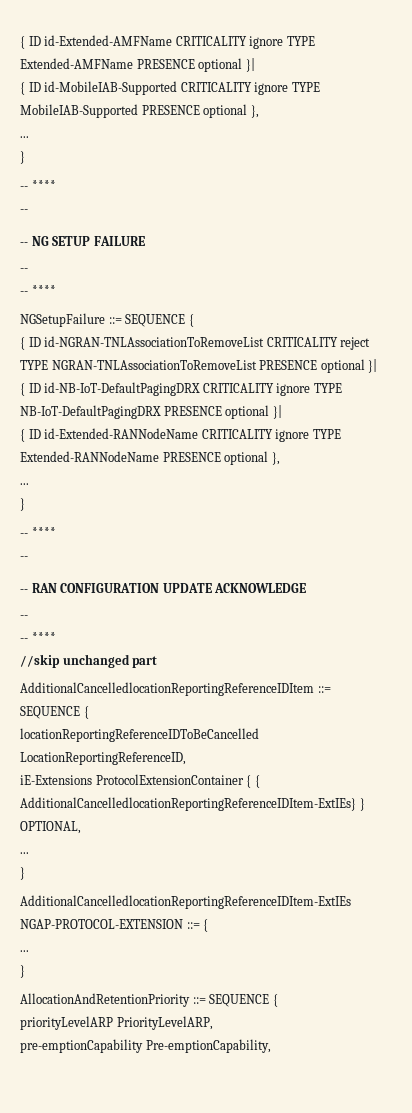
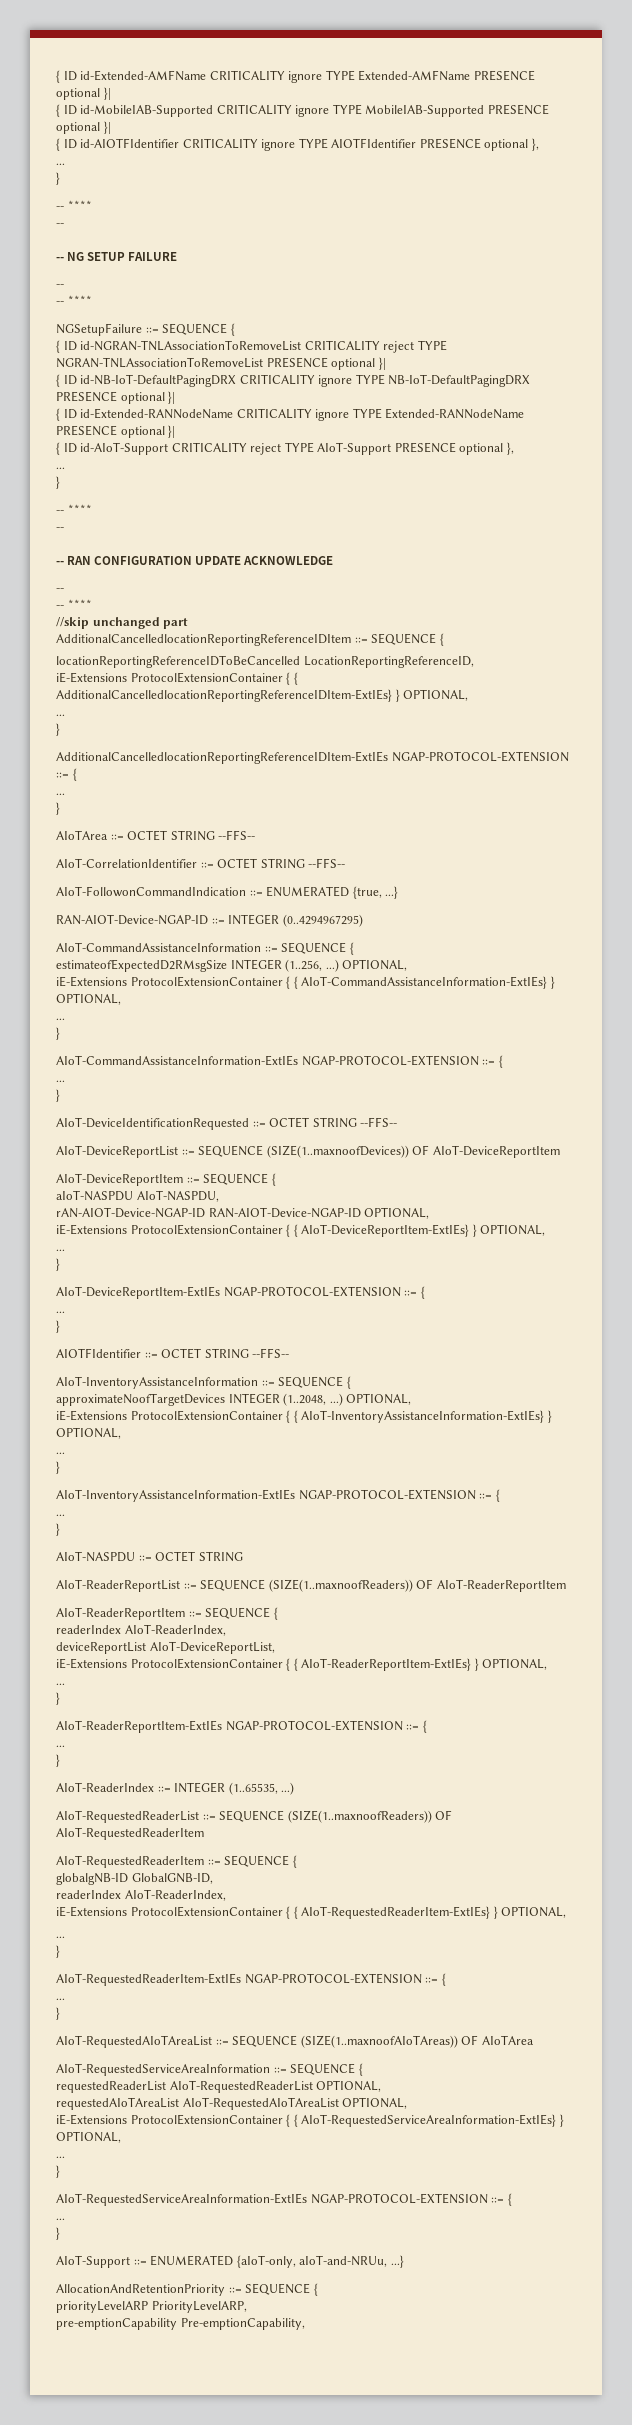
- { ID id-MobileIAB-Supported CRITICALITY ignore TYPE MobileIAB-Supported PRESENCE optional },
+ { ID id-MobileIAB-Supported CRITICALITY ignore TYPE MobileIAB-Supported PRESENCE optional }|
+ { ID id-AIOTFIdentifier CRITICALITY ignore TYPE AIOTFIdentifier PRESENCE optional },
- { ID id-Extended-RANNodeName CRITICALITY ignore TYPE Extended-RANNodeName PRESENCE optional },
+ { ID id-Extended-RANNodeName CRITICALITY ignore TYPE Extended-RANNodeName PRESENCE optional }|
+ { ID id-AIoT-Support CRITICALITY reject TYPE AIoT-Support PRESENCE optional },
+ AIoTArea ::= OCTET STRING --FFS--
+ AIoT-CorrelationIdentifier ::= OCTET STRING --FFS--
+ AIoT-FollowonCommandIndication ::= ENUMERATED {true, ...}
+ RAN-AIOT-Device-NGAP-ID ::= INTEGER (0..4294967295)
+ AIoT-CommandAssistanceInformation ::= SEQUENCE {
+ estimateofExpectedD2RMsgSize INTEGER (1..256, ...) OPTIONAL,
+ iE-Extensions ProtocolExtensionContainer { { AIoT-CommandAssistanceInformation-ExtIEs} } OPTIONAL,
+ ...
+ }
+ AIoT-CommandAssistanceInformation-ExtIEs NGAP-PROTOCOL-EXTENSION ::= {
+ ...
+ }
+ AIoT-DeviceIdentificationRequested ::= OCTET STRING --FFS--
+ AIoT-DeviceReportList ::= SEQUENCE (SIZE(1..maxnoofDevices)) OF AIoT-DeviceReportItem
+ AIoT-DeviceReportItem ::= SEQUENCE {
+ aIoT-NASPDU AIoT-NASPDU,
+ rAN-AIOT-Device-NGAP-ID RAN-AIOT-Device-NGAP-ID OPTIONAL,
+ iE-Extensions ProtocolExtensionContainer { { AIoT-DeviceReportItem-ExtIEs} } OPTIONAL,
+ ...
+ }
+ AIoT-DeviceReportItem-ExtIEs NGAP-PROTOCOL-EXTENSION ::= {
+ ...
+ }
+ AIOTFIdentifier ::= OCTET STRING --FFS--
+ AIoT-InventoryAssistanceInformation ::= SEQUENCE {
+ approximateNoofTargetDevices INTEGER (1..2048, ...) OPTIONAL,
+ iE-Extensions ProtocolExtensionContainer { { AIoT-InventoryAssistanceInformation-ExtIEs} } OPTIONAL,
+ ...
+ }
+ AIoT-InventoryAssistanceInformation-ExtIEs NGAP-PROTOCOL-EXTENSION ::= {
+ ...
+ }
+ AIoT-NASPDU ::= OCTET STRING
+ AIoT-ReaderReportList ::= SEQUENCE (SIZE(1..maxnoofReaders)) OF AIoT-ReaderReportItem
+ AIoT-ReaderReportItem ::= SEQUENCE {
+ readerIndex AIoT-ReaderIndex,
+ deviceReportList AIoT-DeviceReportList,
+ iE-Extensions ProtocolExtensionContainer { { AIoT-ReaderReportItem-ExtIEs} } OPTIONAL,
+ ...
+ }
+ AIoT-ReaderReportItem-ExtIEs NGAP-PROTOCOL-EXTENSION ::= {
+ ...
+ }
+ AIoT-ReaderIndex ::= INTEGER (1..65535, ...)
+ AIoT-RequestedReaderList ::= SEQUENCE (SIZE(1..maxnoofReaders)) OF AIoT-RequestedReaderItem
+ AIoT-RequestedReaderItem ::= SEQUENCE {
+ globalgNB-ID GlobalGNB-ID,
+ readerIndex AIoT-ReaderIndex,
+ iE-Extensions ProtocolExtensionContainer { { AIoT-RequestedReaderItem-ExtIEs} } OPTIONAL,
+ ...
+ }
+ AIoT-RequestedReaderItem-ExtIEs NGAP-PROTOCOL-EXTENSION ::= {
+ ...
+ }
+ AIoT-RequestedAIoTAreaList ::= SEQUENCE (SIZE(1..maxnoofAIoTAreas)) OF AIoTArea
+ AIoT-RequestedServiceAreaInformation ::= SEQUENCE {
+ requestedReaderList AIoT-RequestedReaderList OPTIONAL,
+ requestedAIoTAreaList AIoT-RequestedAIoTAreaList OPTIONAL,
+ iE-Extensions ProtocolExtensionContainer { { AIoT-RequestedServiceAreaInformation-ExtIEs} } OPTIONAL,
+ ...
+ }
+ AIoT-RequestedServiceAreaInformation-ExtIEs NGAP-PROTOCOL-EXTENSION ::= {
+ ...
+ }
+ AIoT-Support ::= ENUMERATED {aIoT-only, aIoT-and-NRUu, ...}

